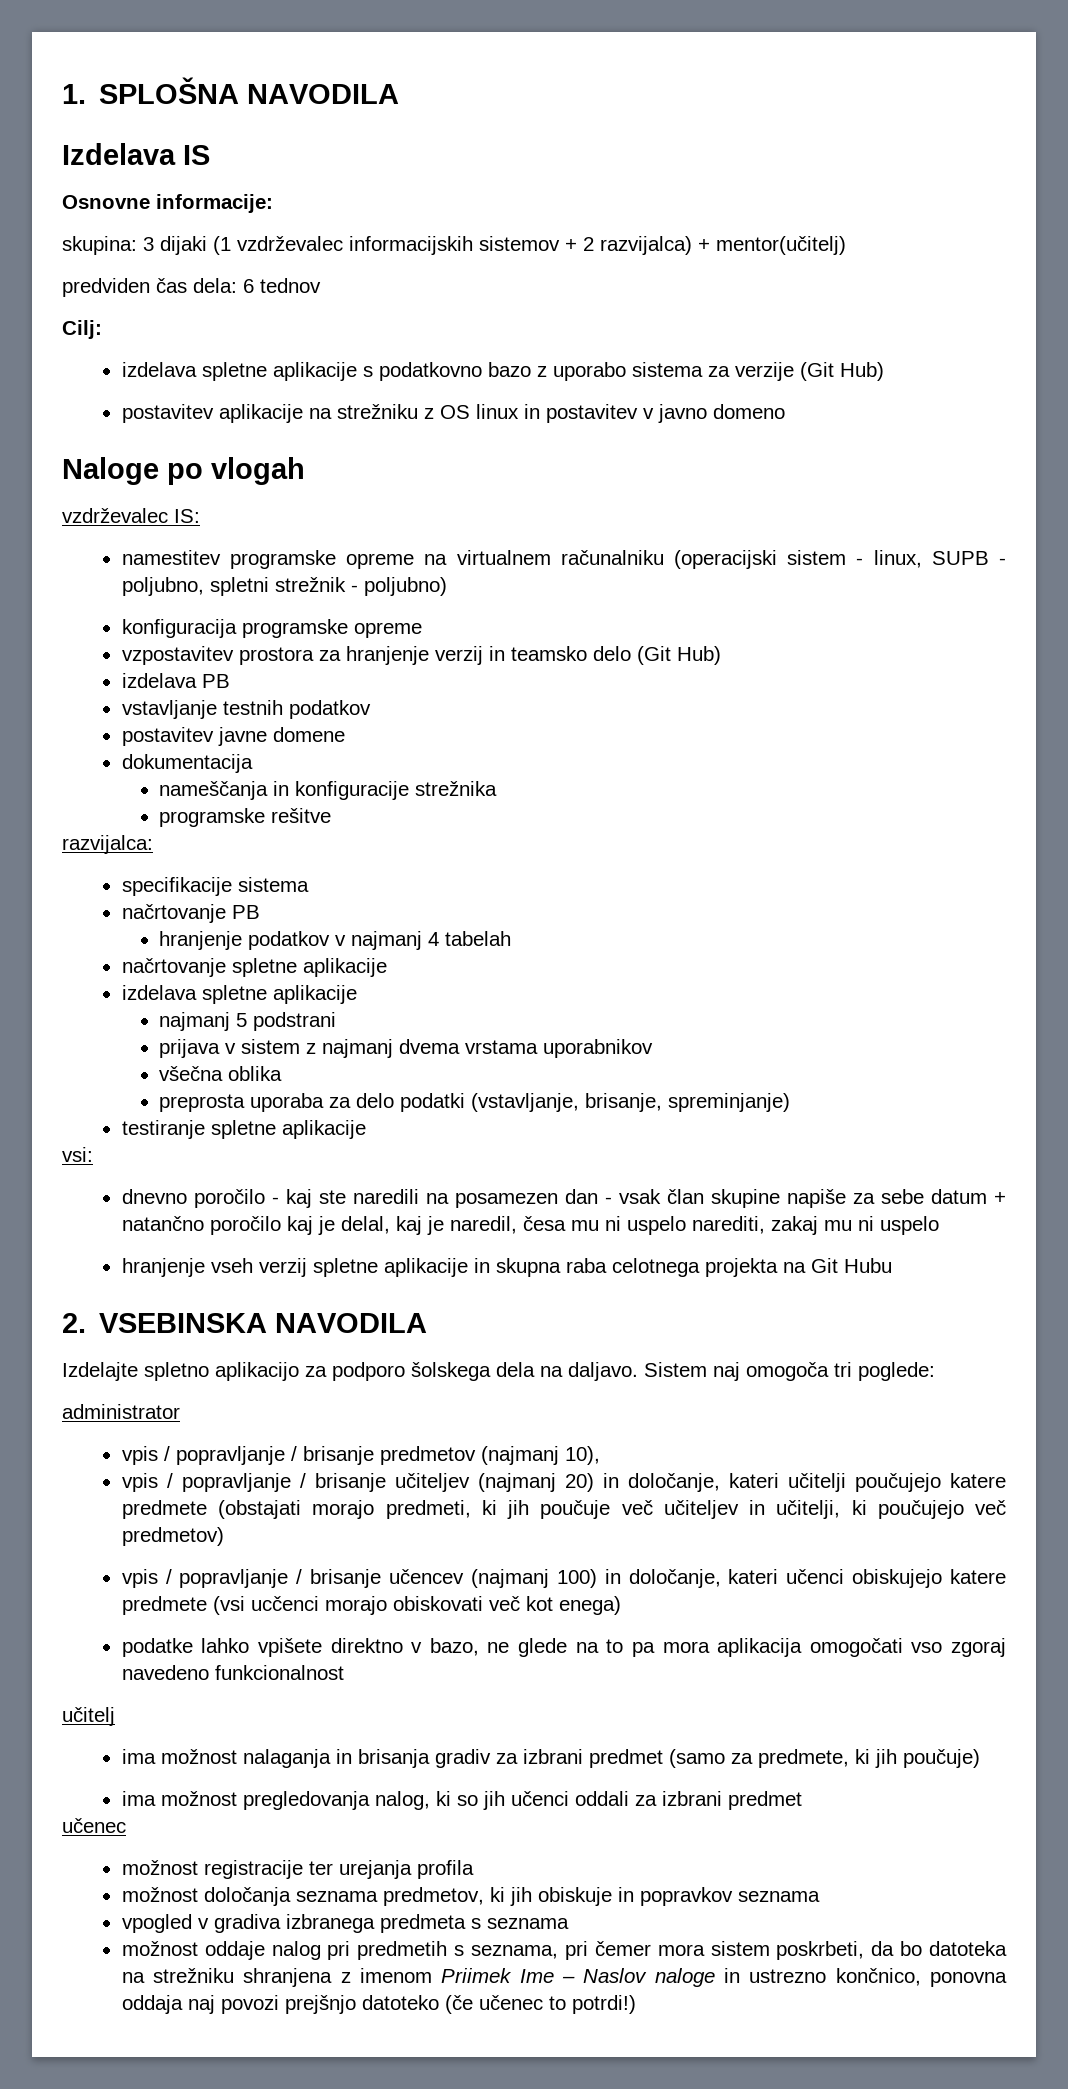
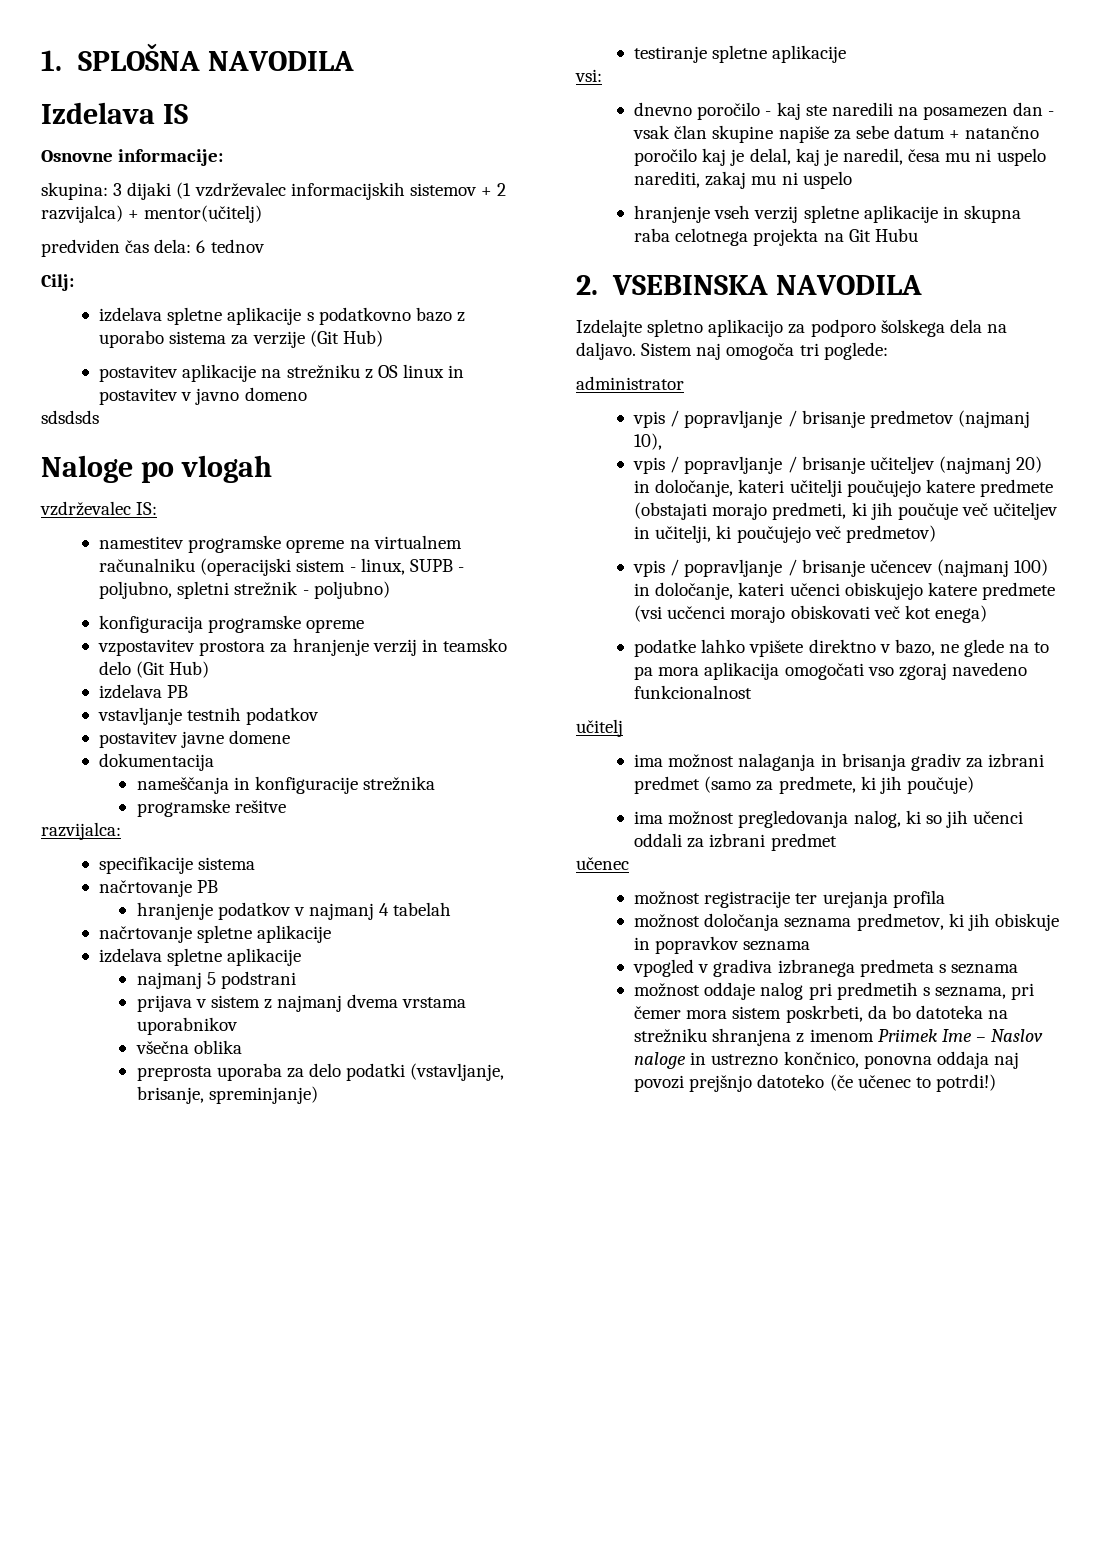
+ sdsdsds

